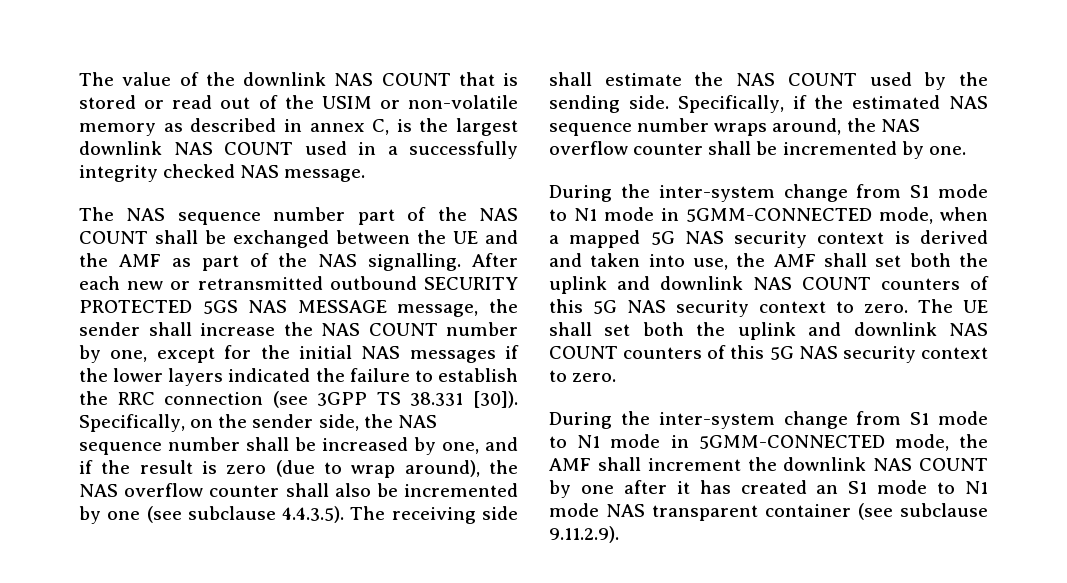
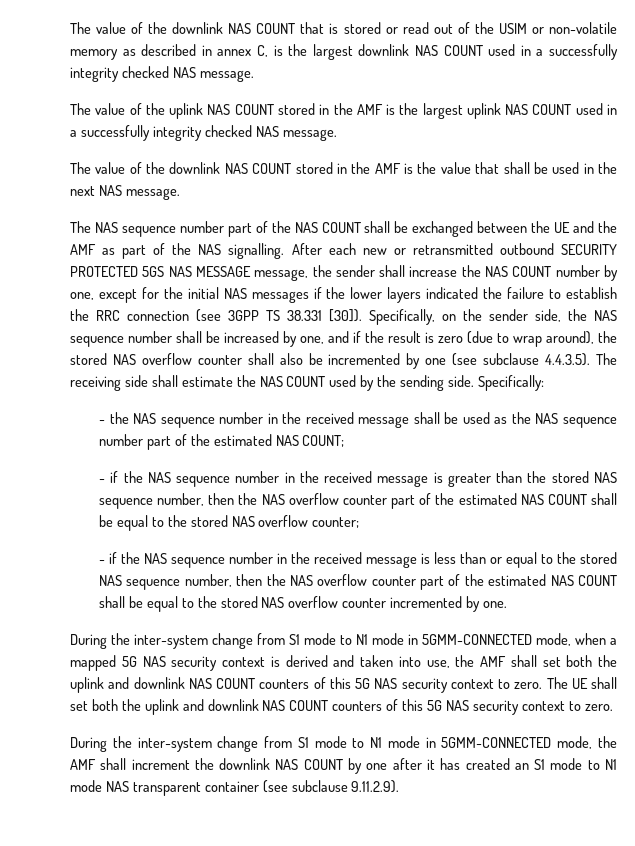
+ The value of the uplink NAS COUNT stored in the AMF is the largest uplink NAS COUNT used in a successfully integrity checked NAS message.
+ The value of the downlink NAS COUNT stored in the AMF is the value that shall be used in the next NAS message.
- Specifically, on the sender side, the NAS sequence number shall be increased by one, and if the result is zero (due to wrap around), the NAS overflow counter shall also be incremented by one (see subclause 4.4.3.5). The receiving side shall estimate the NAS COUNT used by the sending side.
+ Specifically, on the sender side, the NAS sequence number shall be increased by one, and if the result is zero (due to wrap around), the stored NAS overflow counter shall also be incremented by one (see subclause 4.4.3.5). The receiving side shall estimate the NAS COUNT used by the sending side.
- Specifically, if the estimated NAS sequence number wraps around, the NAS overflow counter shall be incremented by one.
+ Specifically:
+ - the NAS sequence number in the received message shall be used as the NAS sequence number part of the estimated NAS COUNT;
+ - if the NAS sequence number in the received message is greater than the stored NAS sequence number, then the NAS overflow counter part of the estimated NAS COUNT shall be equal to the stored NAS overflow counter;
+ - if the NAS sequence number in the received message is less than or equal to the stored NAS sequence number, then the NAS overflow counter part of the estimated NAS COUNT shall be equal to the stored NAS overflow counter incremented by one.

